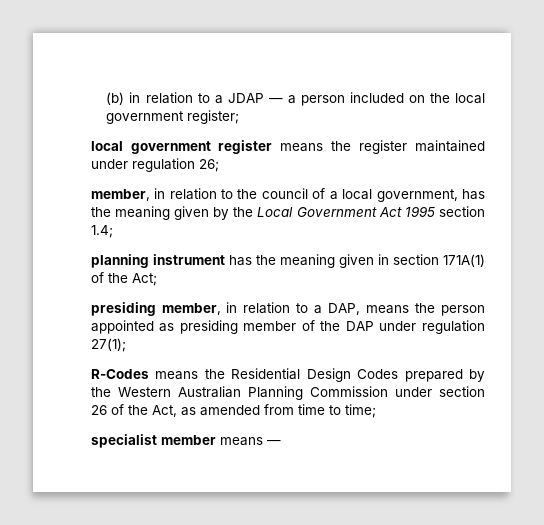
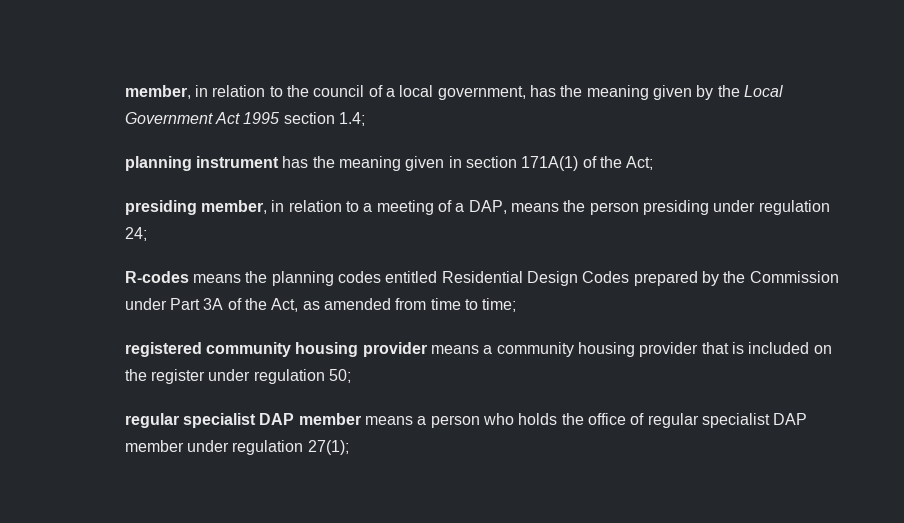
- (b) in relation to a JDAP — a person included on the local government register;
- local government register means the register maintained under regulation 26;
- presiding member, in relation to a DAP, means the person appointed as presiding member of the DAP under regulation 27(1);
- R-Codes means the Residential Design Codes prepared by the Western Australian Planning Commission under section 26 of the Act, as amended from time to time;
+ presiding member, in relation to a meeting of a DAP, means the person presiding under regulation 24;
+ R-codes means the planning codes entitled Residential Design Codes prepared by the Commission under Part 3A of the Act, as amended from time to time;
- specialist member means —
+ registered community housing provider means a community housing provider that is included on the register under regulation 50;
+ regular specialist DAP member means a person who holds the office of regular specialist DAP member under regulation 27(1);

